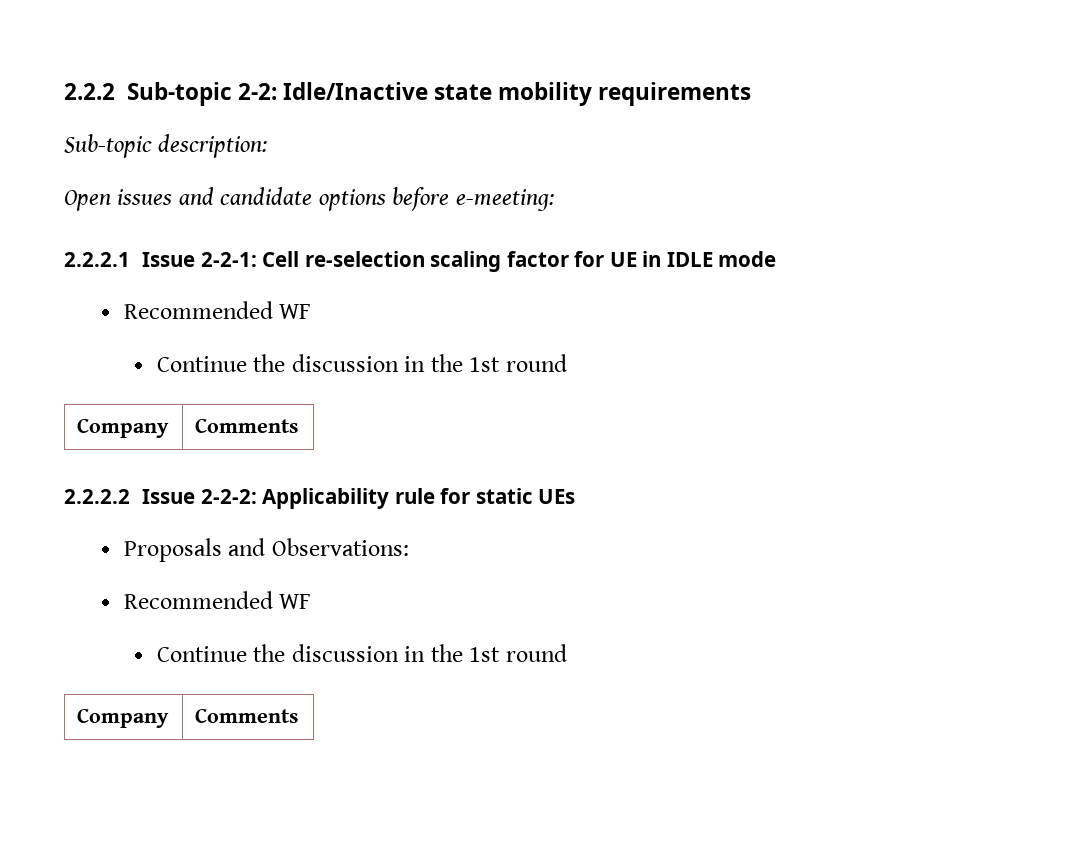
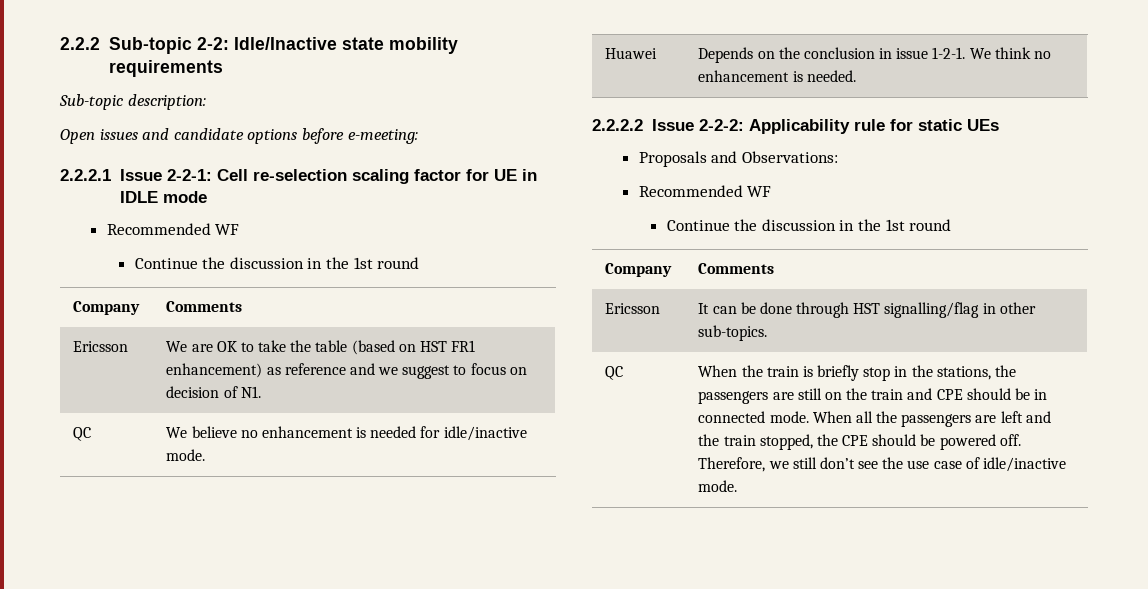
+ Ericsson | We are OK to take the table (based on HST FR1 enhancement) as reference and we suggest to focus on decision of N1.
+ QC | We believe no enhancement is needed for idle/inactive mode.
+ Huawei | Depends on the conclusion in issue 1-2-1. We think no enhancement is needed.
+ Ericsson | It can be done through HST signalling/flag in other sub-topics.
+ QC | When the train is briefly stop in the stations, the passengers are still on the train and CPE should be in connected mode. When all the passengers are left and the train stopped, the CPE should be powered off. Therefore, we still don’t see the use case of idle/inactive mode.

